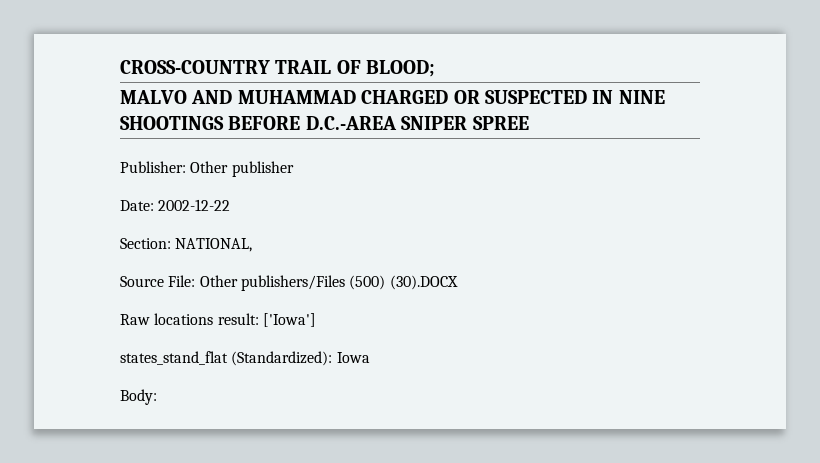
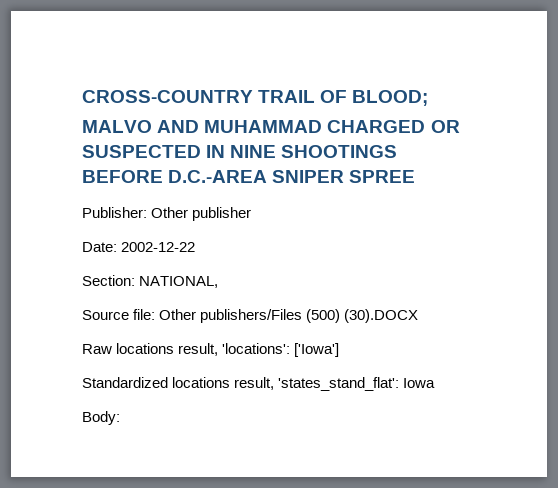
- Source File: Other publishers/Files (500) (30).DOCX
+ Source file: Other publishers/Files (500) (30).DOCX
- Raw locations result: ['Iowa']
+ Raw locations result, 'locations': ['Iowa']
- states_stand_flat (Standardized): Iowa
+ Standardized locations result, 'states_stand_flat': Iowa

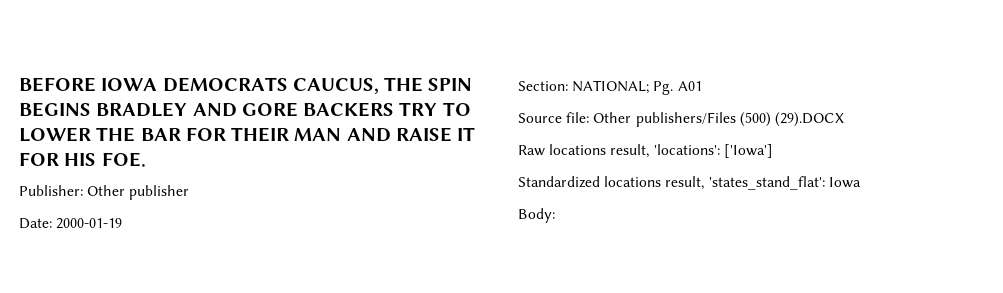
- CROSS-COUNTRY TRAIL OF BLOOD;
- MALVO AND MUHAMMAD CHARGED OR SUSPECTED IN NINE SHOOTINGS BEFORE D.C.-AREA SNIPER SPREE
+ BEFORE IOWA DEMOCRATS CAUCUS, THE SPIN BEGINS BRADLEY AND GORE BACKERS TRY TO LOWER THE BAR FOR THEIR MAN AND RAISE IT FOR HIS FOE.
- Date: 2002-12-22
+ Date: 2000-01-19
- Section: NATIONAL,
+ Section: NATIONAL; Pg. A01
- Source file: Other publishers/Files (500) (30).DOCX
+ Source file: Other publishers/Files (500) (29).DOCX

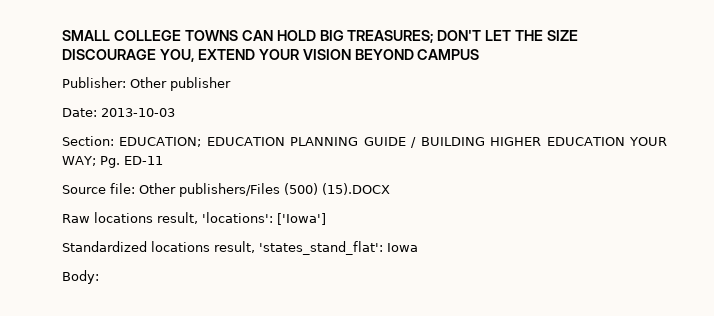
- BEFORE IOWA DEMOCRATS CAUCUS, THE SPIN BEGINS BRADLEY AND GORE BACKERS TRY TO LOWER THE BAR FOR THEIR MAN AND RAISE IT FOR HIS FOE.
+ SMALL COLLEGE TOWNS CAN HOLD BIG TREASURES; DON'T LET THE SIZE DISCOURAGE YOU, EXTEND YOUR VISION BEYOND CAMPUS
- Date: 2000-01-19
+ Date: 2013-10-03
- Section: NATIONAL; Pg. A01
+ Section: EDUCATION; EDUCATION PLANNING GUIDE / BUILDING HIGHER EDUCATION YOUR WAY; Pg. ED-11
- Source file: Other publishers/Files (500) (29).DOCX
+ Source file: Other publishers/Files (500) (15).DOCX

